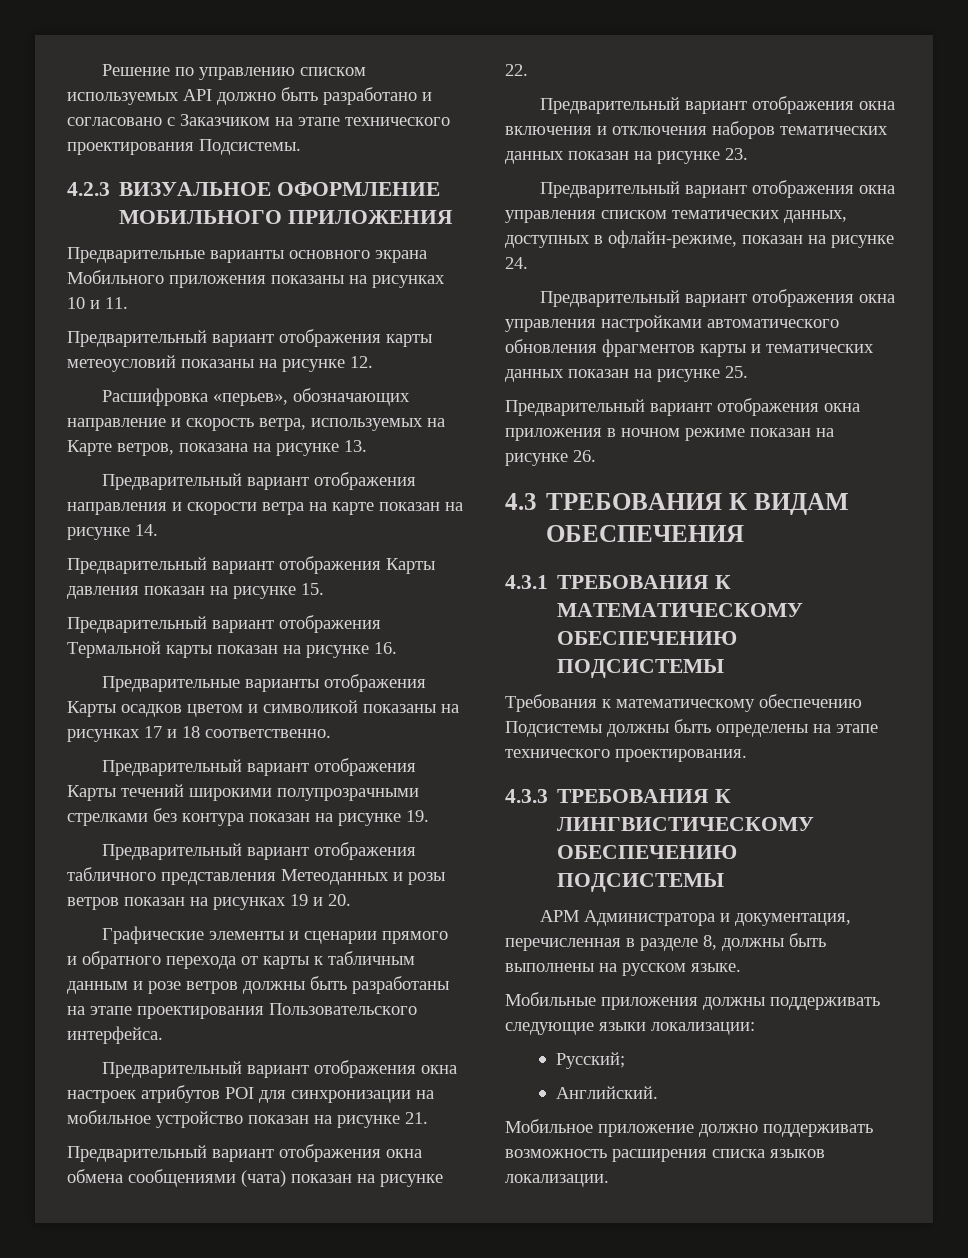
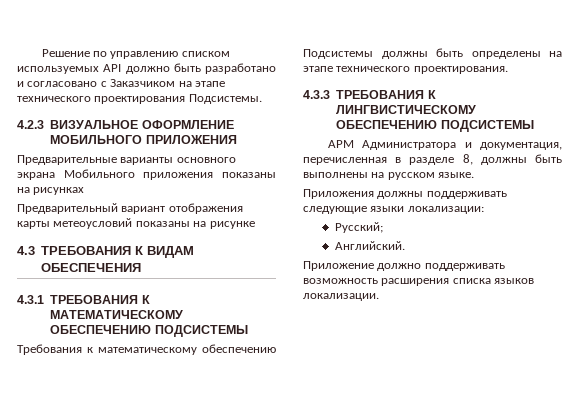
- Предварительные варианты основного экрана Мобильного приложения показаны на рисунках 10 и 11.
+ Предварительные варианты основного экрана Мобильного приложения показаны на рисунках
- Предварительный вариант отображения карты метеоусловий показаны на рисунке 12.
- Расшифровка «перьев», обозначающих направление и скорость ветра, используемых на Карте ветров, показана на рисунке 13.
- Предварительный вариант отображения направления и скорости ветра на карте показан на рисунке 14.
- Предварительный вариант отображения Карты давления показан на рисунке 15.
- Предварительный вариант отображения Термальной карты показан на рисунке 16.
- Предварительные варианты отображения Карты осадков цветом и символикой показаны на рисунках 17 и 18 соответственно.
- Предварительный вариант отображения Карты течений широкими полупрозрачными стрелками без контура показан на рисунке 19.
- Предварительный вариант отображения табличного представления Метеоданных и розы ветров показан на рисунках 19 и 20.
- Графические элементы и сценарии прямого и обратного перехода от карты к табличным данным и розе ветров должны быть разработаны на этапе проектирования Пользовательского интерфейса.
- Предварительный вариант отображения окна настроек атрибутов POI для синхронизации на мобильное устройство показан на рисунке 21.
- Предварительный вариант отображения окна обмена сообщениями (чата) показан на рисунке 22.
- Предварительный вариант отображения окна включения и отключения наборов тематических данных показан на рисунке 23.
- Предварительный вариант отображения окна управления списком тематических данных, доступных в офлайн-режиме, показан на рисунке 24.
- Предварительный вариант отображения окна управления настройками автоматического обновления фрагментов карты и тематических данных показан на рисунке 25.
- Предварительный вариант отображения окна приложения в ночном режиме показан на рисунке 26.
+ Предварительный вариант отображения карты метеоусловий показаны на рисунке
- Мобильные приложения должны поддерживать следующие языки локализации:
+ Приложения должны поддерживать следующие языки локализации:
- Мобильное приложение должно поддерживать возможность расширения списка языков локализации.
+ Приложение должно поддерживать возможность расширения списка языков локализации.

